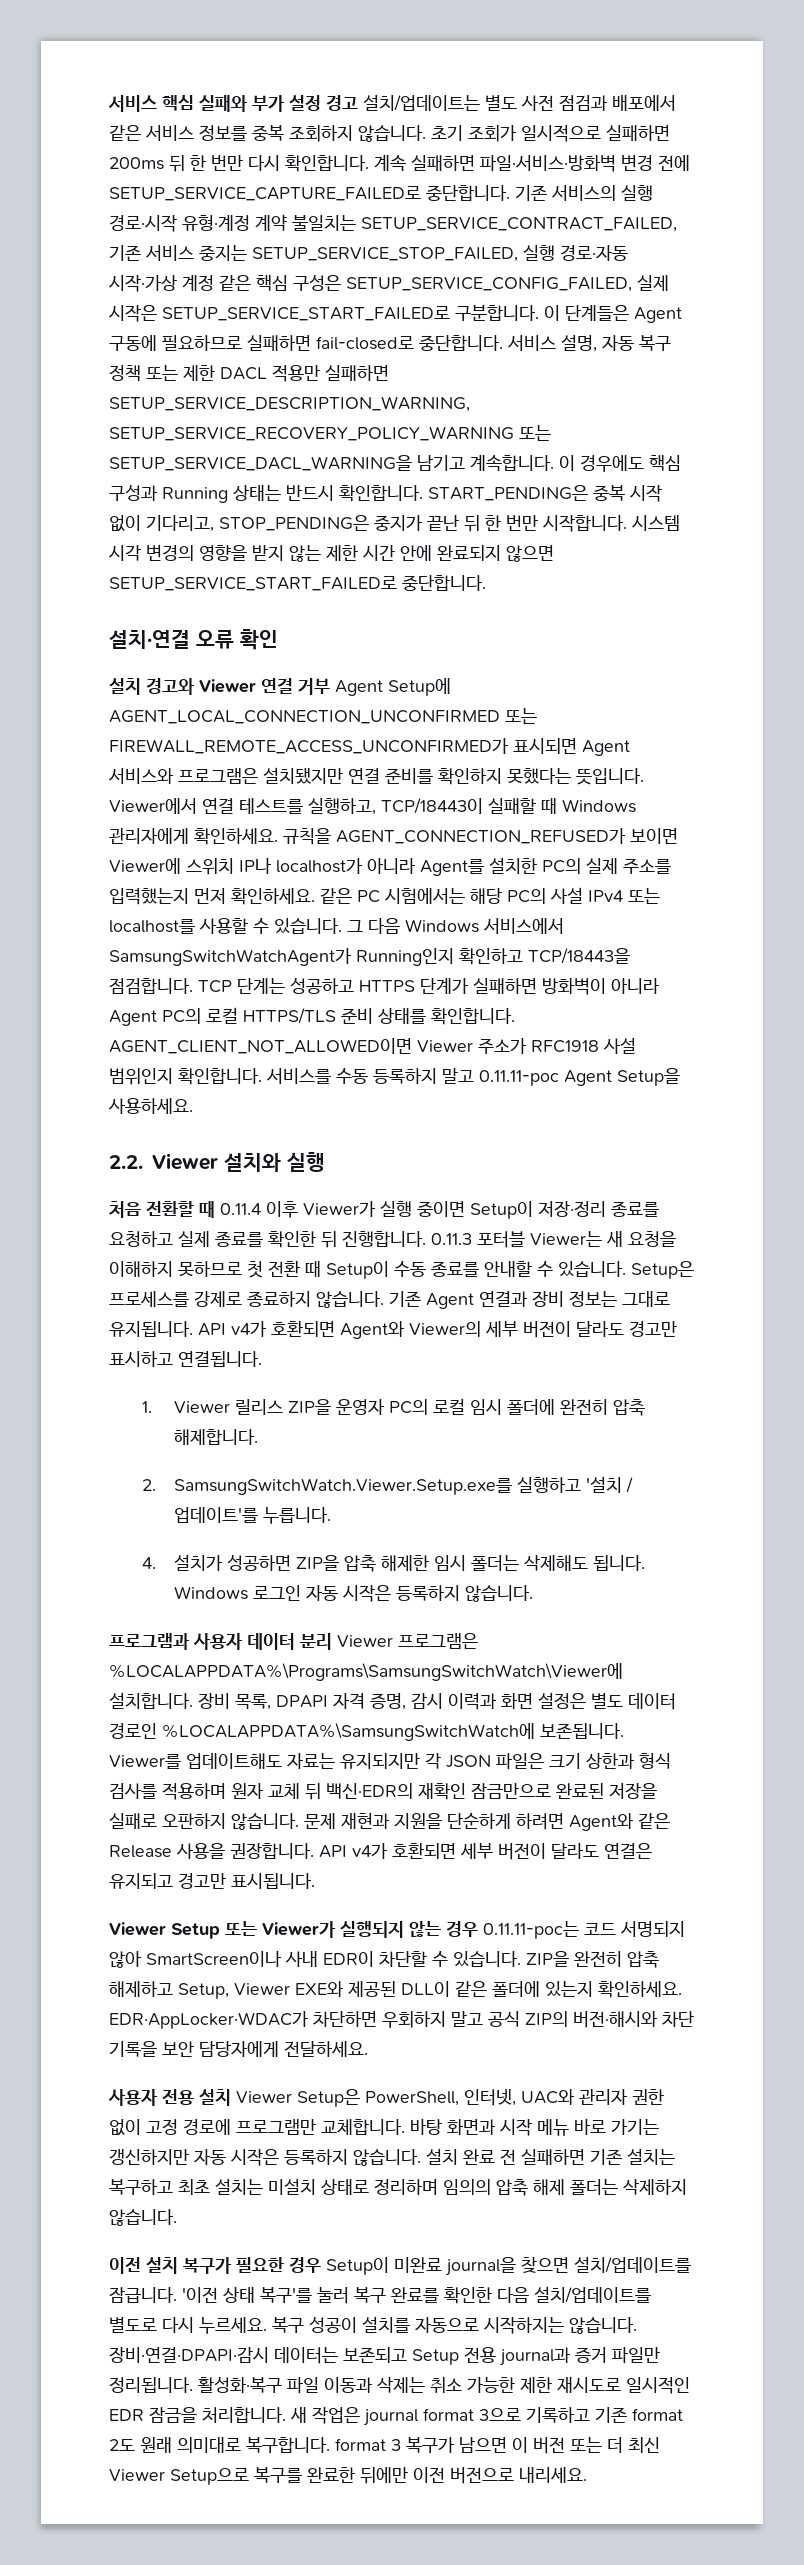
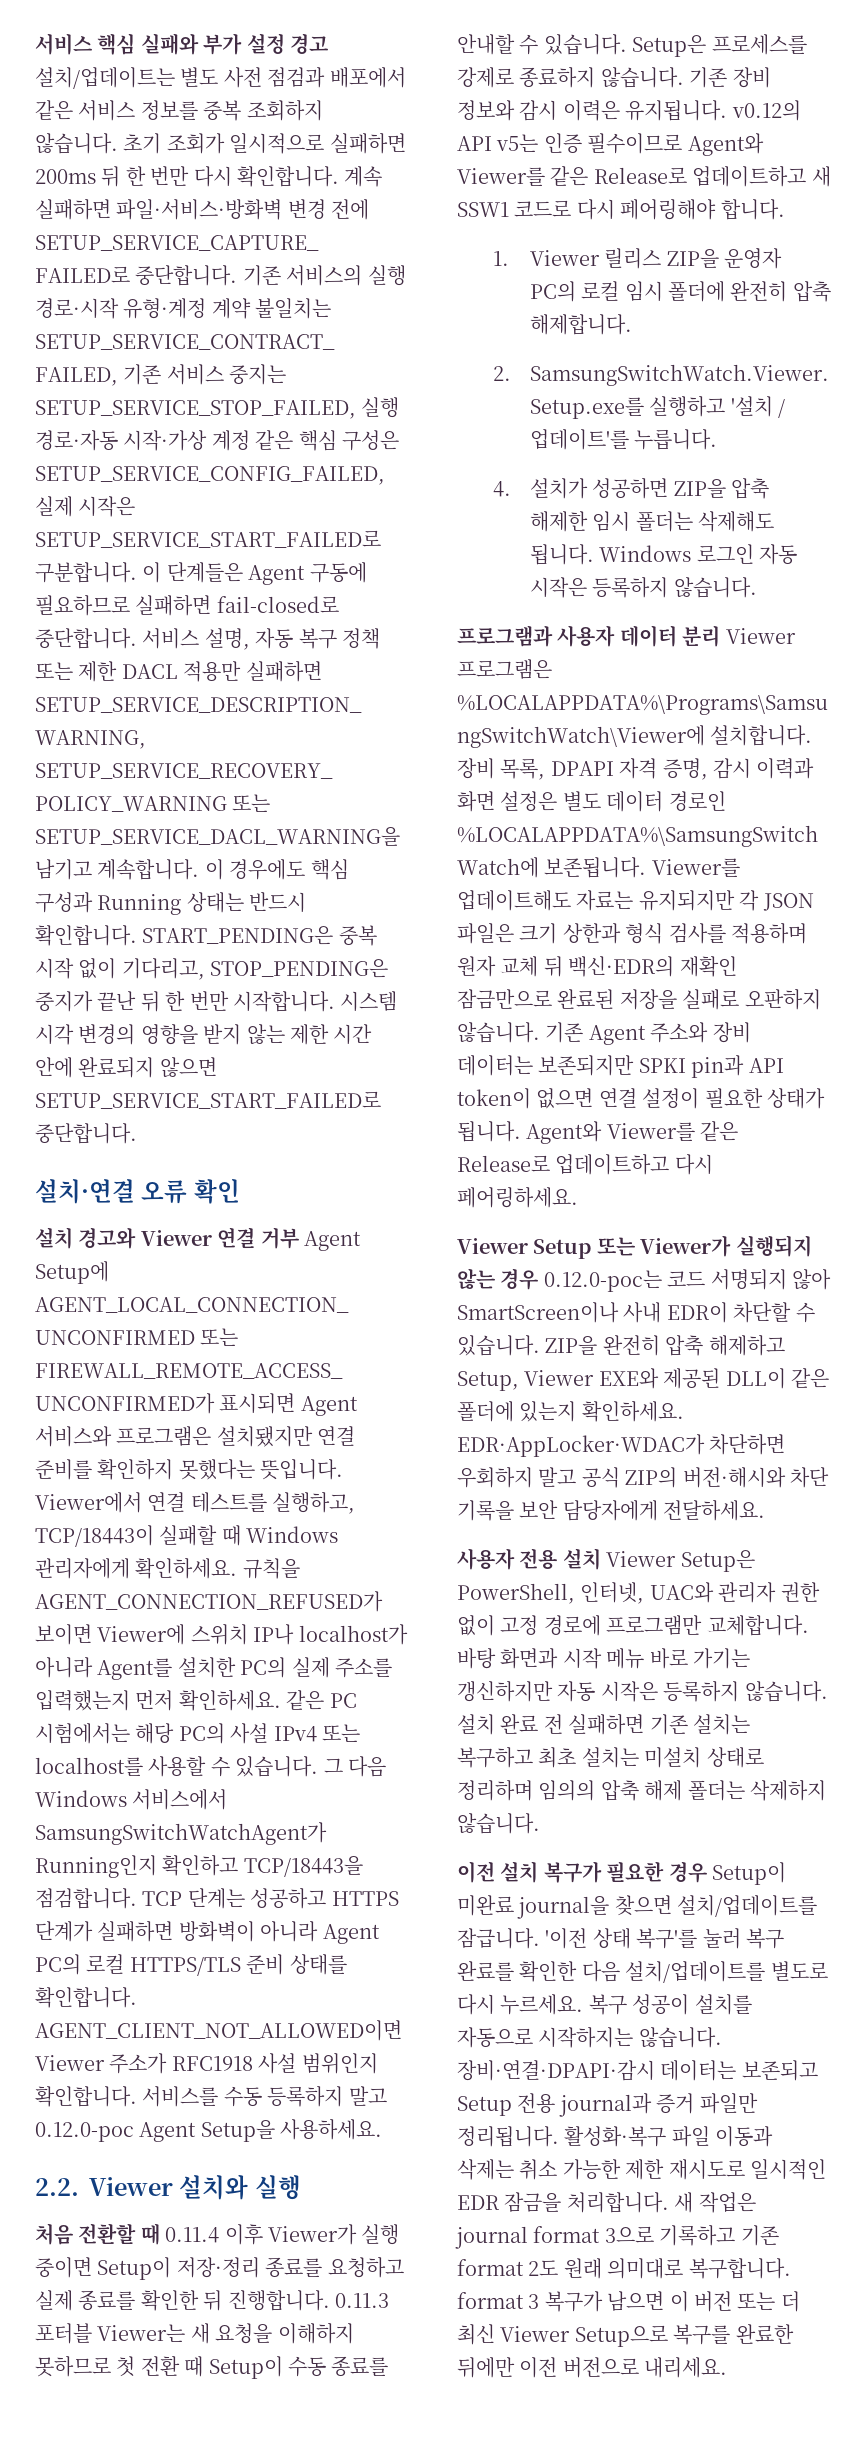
- 서비스를 수동 등록하지 말고 0.11.11-poc Agent Setup을 사용하세요.
+ 서비스를 수동 등록하지 말고 0.12.0-poc Agent Setup을 사용하세요.
- 기존 Agent 연결과 장비 정보는 그대로 유지됩니다. API v4가 호환되면 Agent와 Viewer의 세부 버전이 달라도 경고만 표시하고 연결됩니다.
+ 기존 장비 정보와 감시 이력은 유지됩니다. v0.12의 API v5는 인증 필수이므로 Agent와 Viewer를 같은 Release로 업데이트하고 새 SSW1 코드로 다시 페어링해야 합니다.
- 문제 재현과 지원을 단순하게 하려면 Agent와 같은 Release 사용을 권장합니다. API v4가 호환되면 세부 버전이 달라도 연결은 유지되고 경고만 표시됩니다.
+ 기존 Agent 주소와 장비 데이터는 보존되지만 SPKI pin과 API token이 없으면 연결 설정이 필요한 상태가 됩니다. Agent와 Viewer를 같은 Release로 업데이트하고 다시 페어링하세요.
- Viewer Setup 또는 Viewer가 실행되지 않는 경우 0.11.11-poc는 코드 서명되지 않아 SmartScreen이나 사내 EDR이 차단할 수 있습니다.
+ Viewer Setup 또는 Viewer가 실행되지 않는 경우 0.12.0-poc는 코드 서명되지 않아 SmartScreen이나 사내 EDR이 차단할 수 있습니다.

